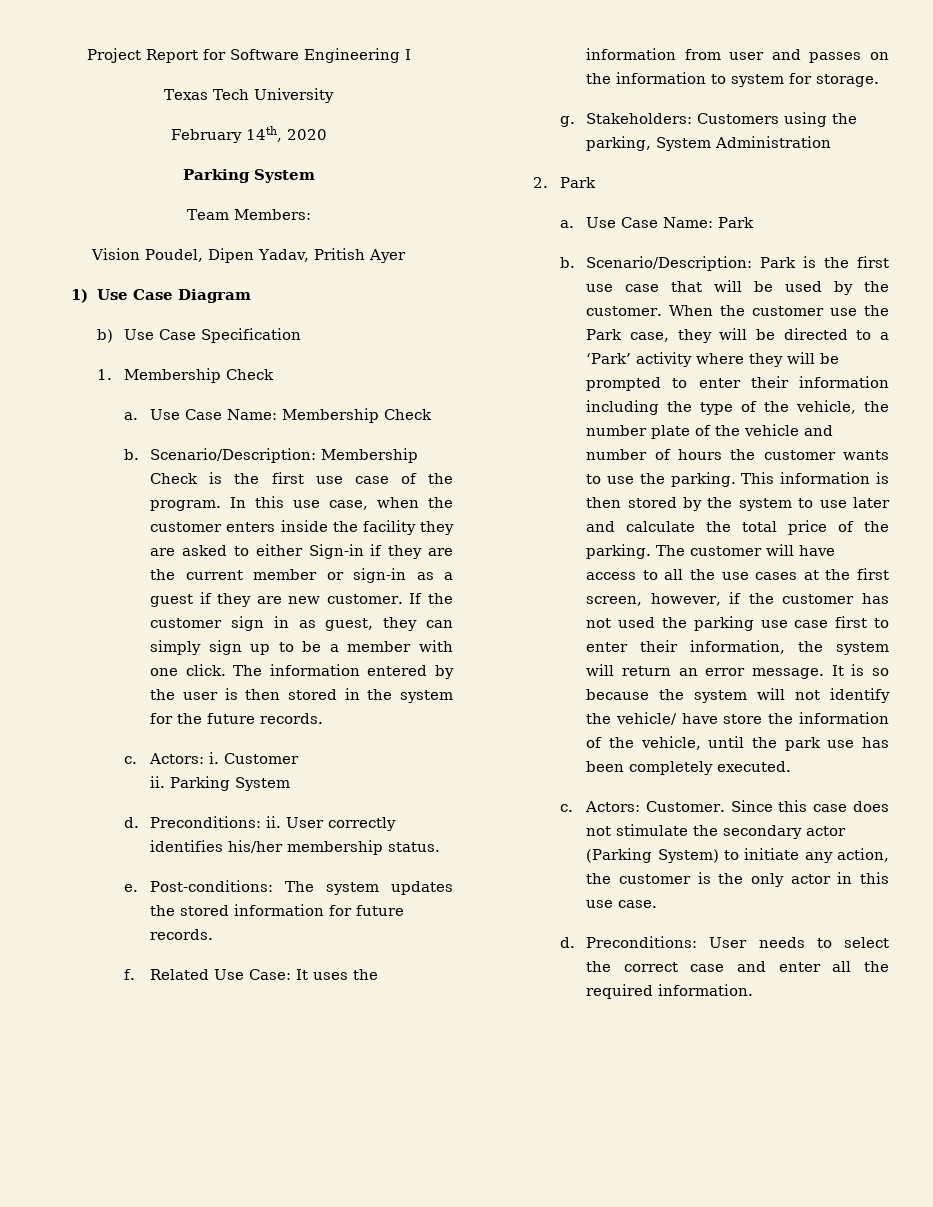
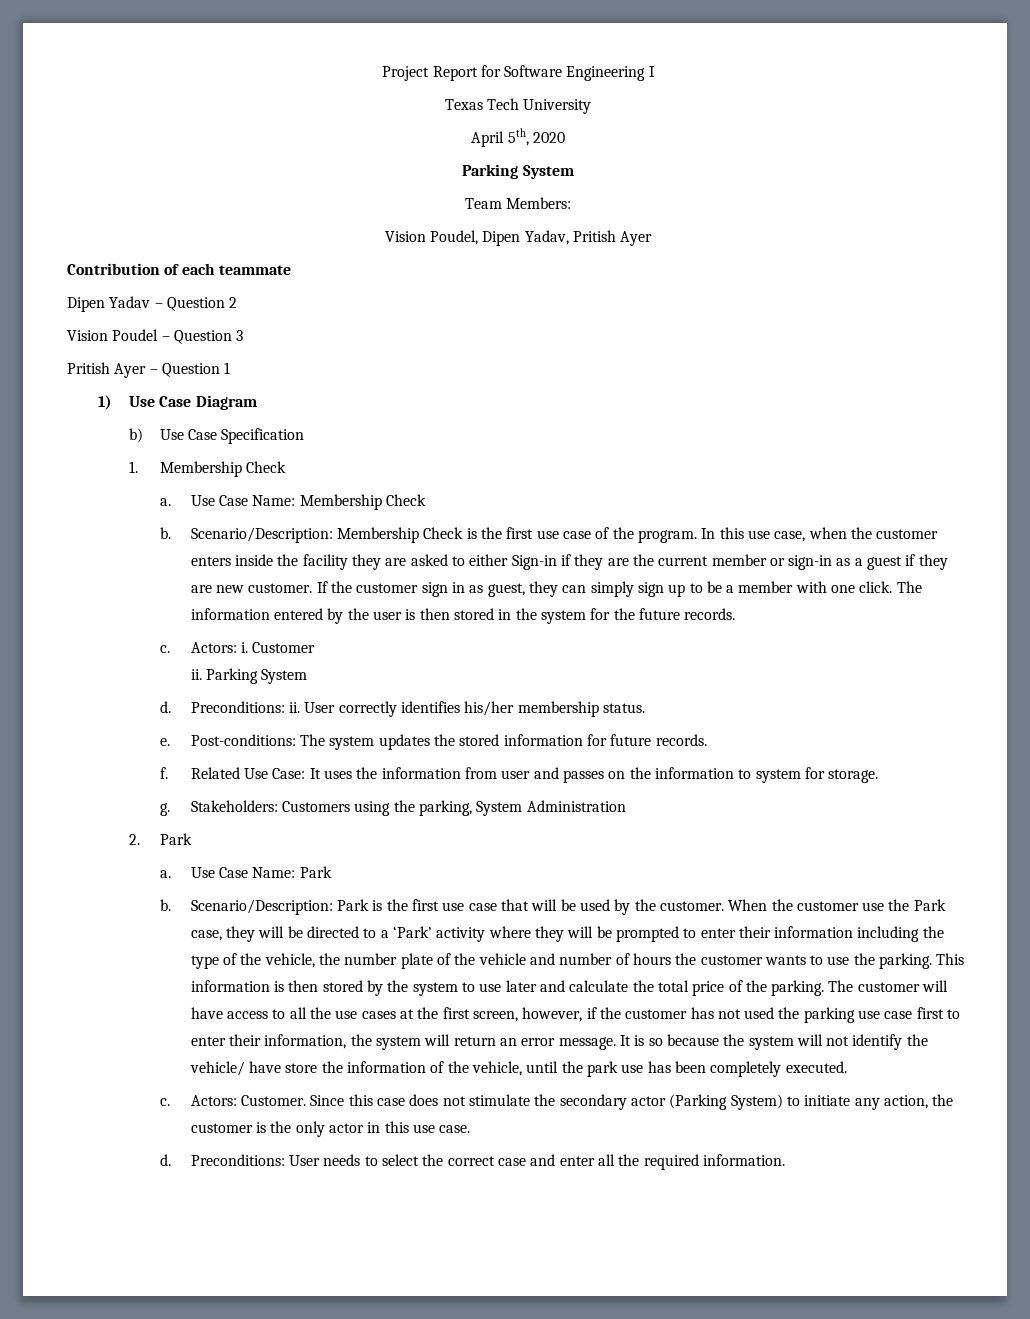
- February 14th, 2020
+ April 5th, 2020
+ Contribution of each teammate
+ Dipen Yadav – Question 2
+ Vision Poudel – Question 3
+ Pritish Ayer – Question 1

